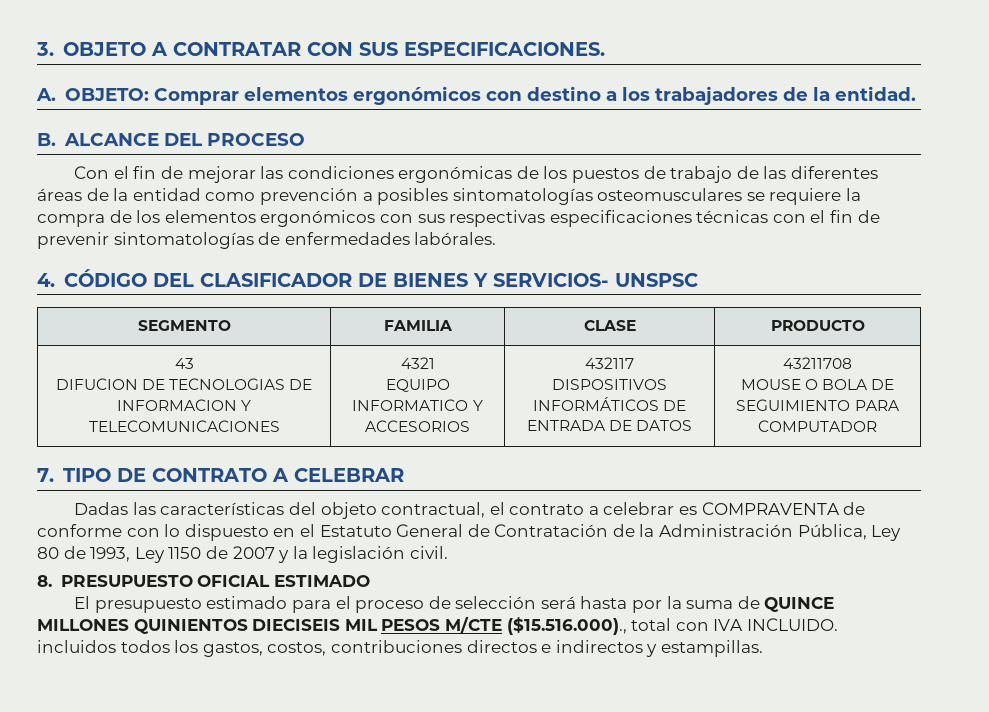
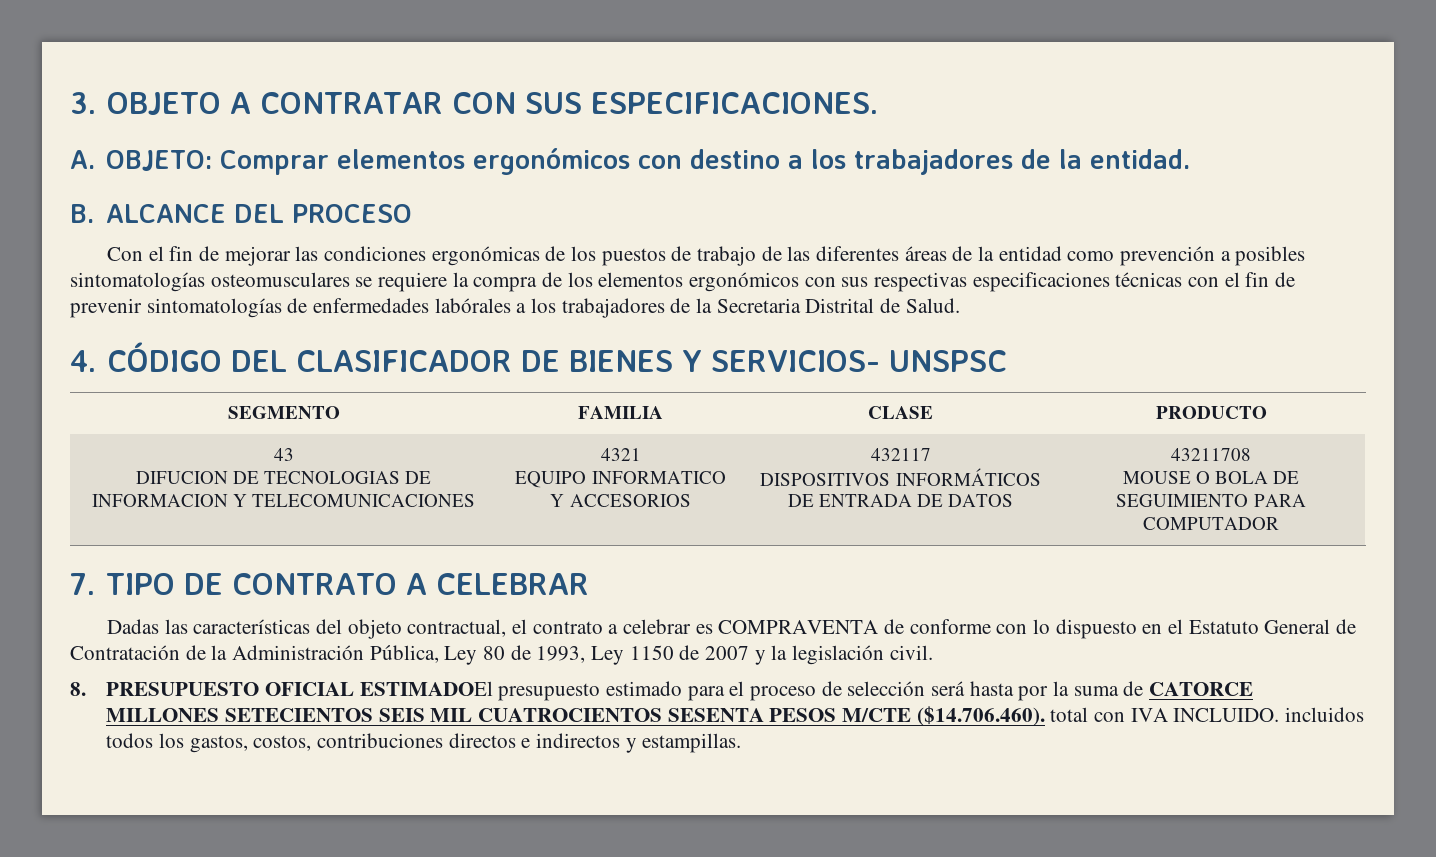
- Con el fin de mejorar las condiciones ergonómicas de los puestos de trabajo de las diferentes áreas de la entidad como prevención a posibles sintomatologías osteomusculares se requiere la compra de los elementos ergonómicos con sus respectivas especificaciones técnicas con el fin de prevenir sintomatologías de enfermedades labórales.
+ Con el fin de mejorar las condiciones ergonómicas de los puestos de trabajo de las diferentes áreas de la entidad como prevención a posibles sintomatologías osteomusculares se requiere la compra de los elementos ergonómicos con sus respectivas especificaciones técnicas con el fin de prevenir sintomatologías de enfermedades labórales a los trabajadores de la Secretaria Distrital de Salud.
- 8. PRESUPUESTO OFICIAL ESTIMADO
- El presupuesto estimado para el proceso de selección será hasta por la suma de QUINCE MILLONES QUINIENTOS DIECISEIS MIL PESOS M/CTE ($15.516.000)., total con IVA INCLUIDO. incluidos todos los gastos, costos, contribuciones directos e indirectos y estampillas.
+ 8. PRESUPUESTO OFICIAL ESTIMADOEl presupuesto estimado para el proceso de selección será hasta por la suma de CATORCE MILLONES SETECIENTOS SEIS MIL CUATROCIENTOS SESENTA PESOS M/CTE ($14.706.460). total con IVA INCLUIDO. incluidos todos los gastos, costos, contribuciones directos e indirectos y estampillas.

